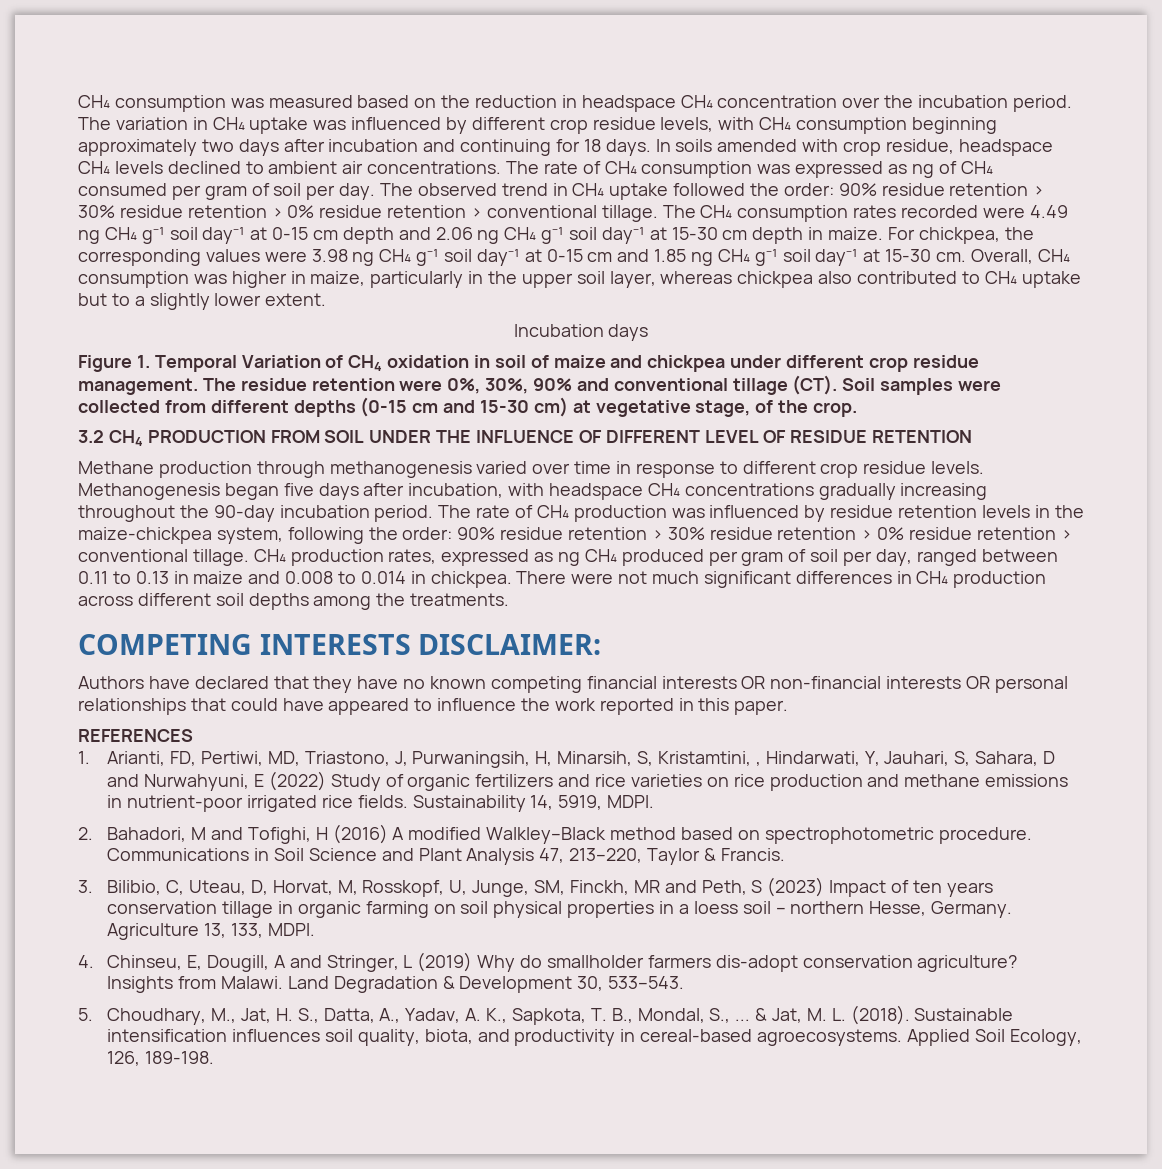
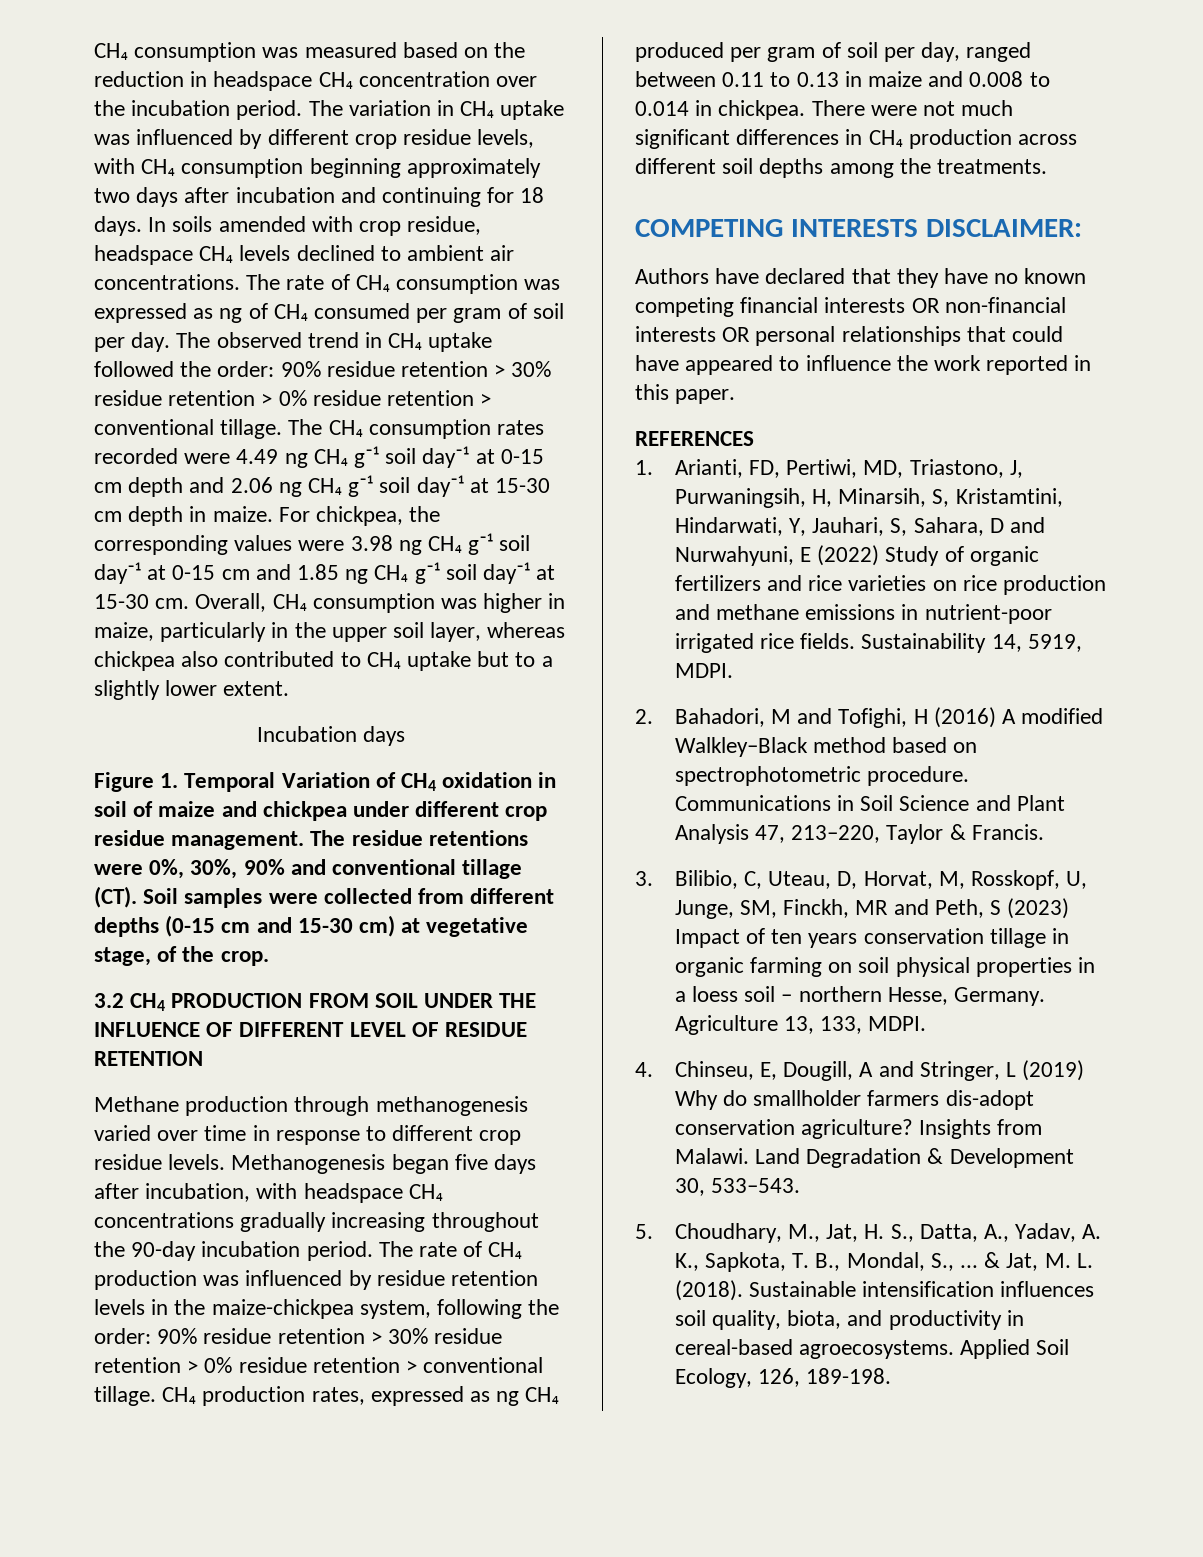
- The residue retention were 0%, 30%, 90% and conventional tillage (CT). Soil samples were collected from different depths (0-15 cm and 15-30 cm) at vegetative stage, of the crop.
+ The residue retentions were 0%, 30%, 90% and conventional tillage (CT). Soil samples were collected from different depths (0-15 cm and 15-30 cm) at vegetative stage, of the crop.
- 1. Arianti, FD, Pertiwi, MD, Triastono, J, Purwaningsih, H, Minarsih, S, Kristamtini, , Hindarwati, Y, Jauhari, S, Sahara, D and Nurwahyuni, E (2022) Study of organic fertilizers and rice varieties on rice production and methane emissions in nutrient-poor irrigated rice fields.
+ 1. Arianti, FD, Pertiwi, MD, Triastono, J, Purwaningsih, H, Minarsih, S, Kristamtini, Hindarwati, Y, Jauhari, S, Sahara, D and Nurwahyuni, E (2022) Study of organic fertilizers and rice varieties on rice production and methane emissions in nutrient-poor irrigated rice fields.

